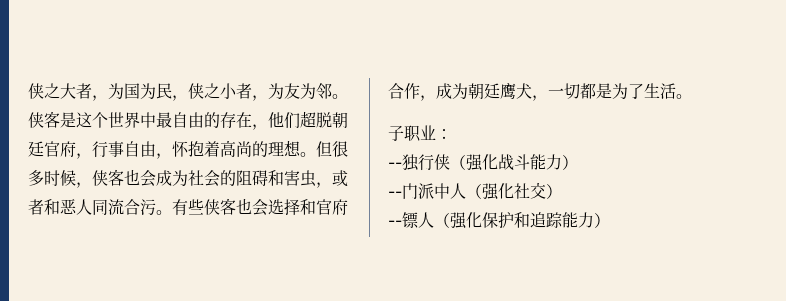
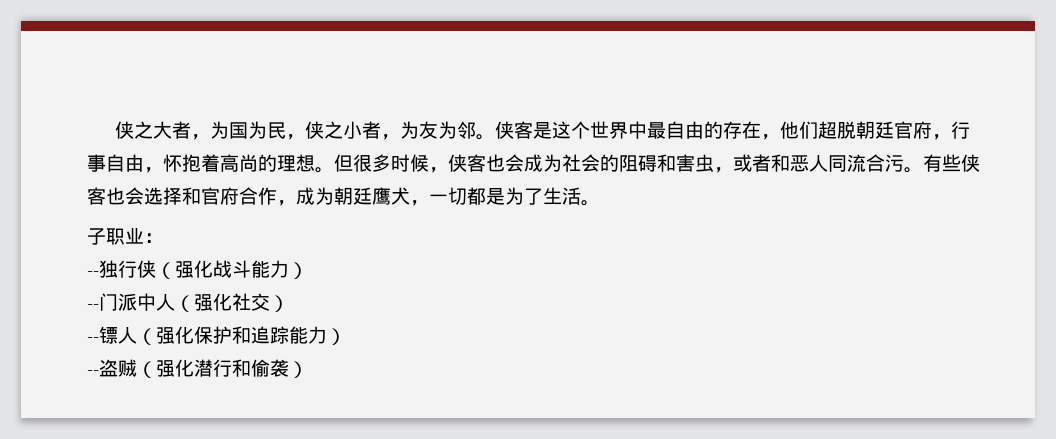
+ --盗贼（强化潜行和偷袭）

